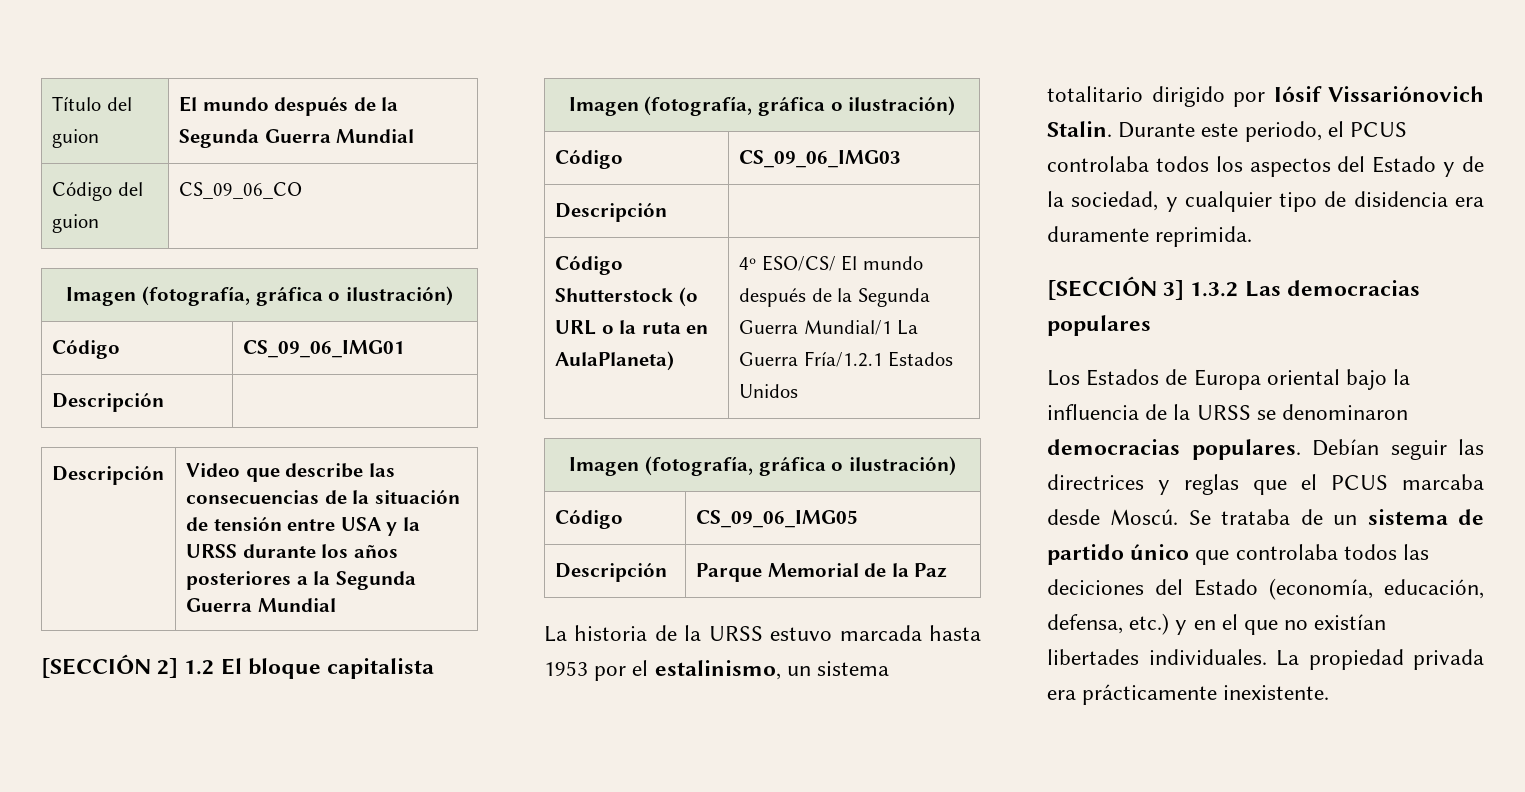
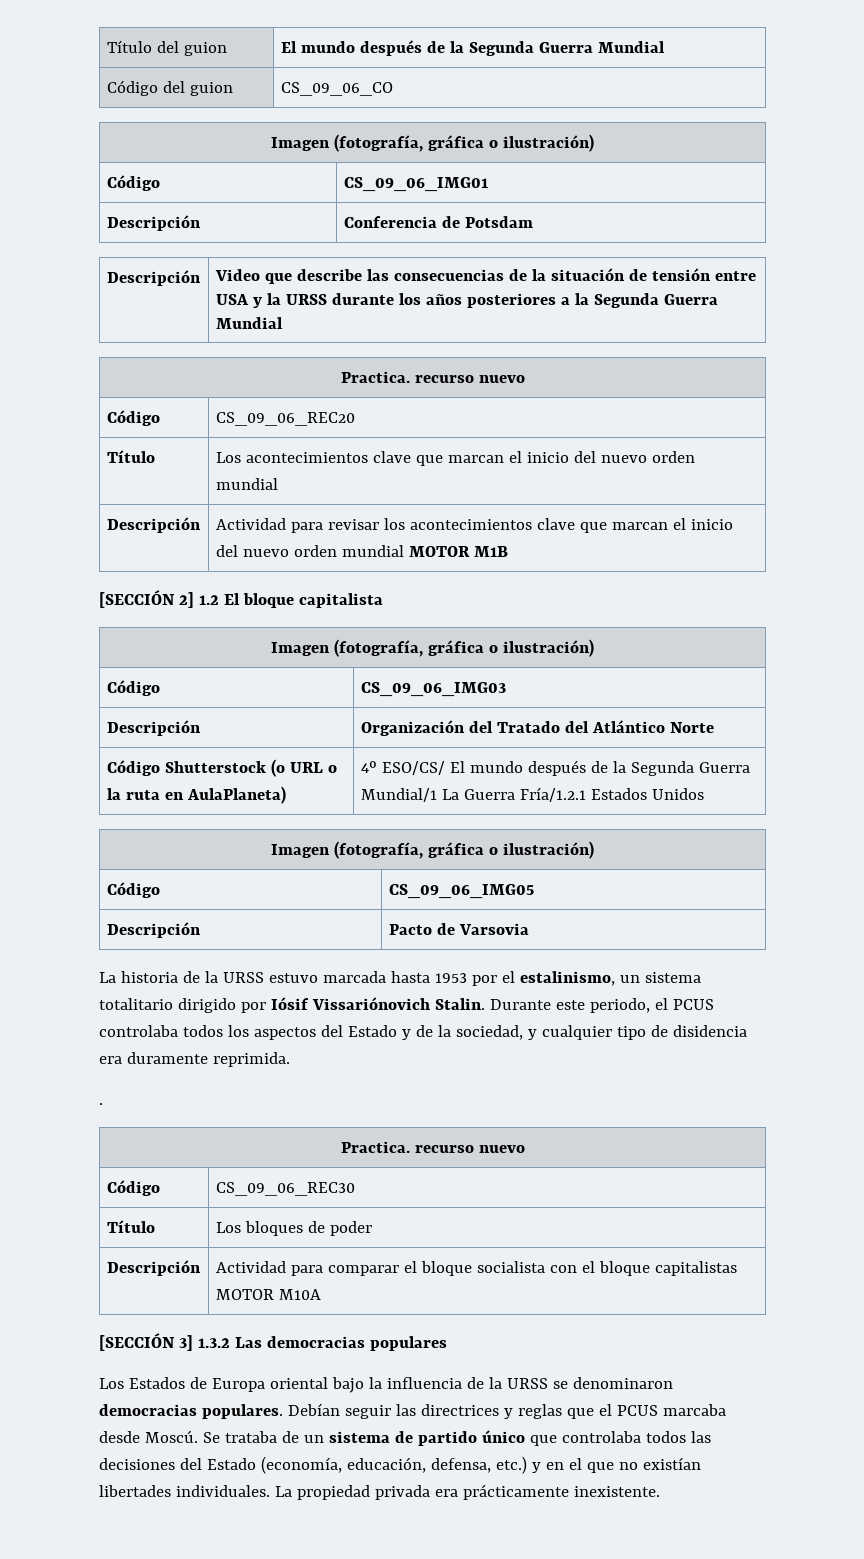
  Código | CS_09_06_IMG01
- Descripción |
+ Descripción | Conferencia de Potsdam
  Descripción | Video que describe las consecuencias de la situación de tensión entre USA y la URSS durante los años posteriores a la Segunda Guerra Mundial
+ Practica. recurso nuevo
+ Código | CS_09_06_REC20
+ Título | Los acontecimientos clave que marcan el inicio del nuevo orden mundial
+ Descripción | Actividad para revisar los acontecimientos clave que marcan el inicio del nuevo orden mundial MOTOR M1B
  Código | CS_09_06_IMG03
- Descripción |
+ Descripción | Organización del Tratado del Atlántico Norte
- Descripción | Parque Memorial de la Paz
+ Descripción | Pacto de Varsovia
+ .
+ Practica. recurso nuevo
+ Código | CS_09_06_REC30
+ Título | Los bloques de poder
+ Descripción | Actividad para comparar el bloque socialista con el bloque capitalistas MOTOR M10A
- Se trataba de un sistema de partido único que controlaba todos las deciciones del Estado (economía, educación, defensa, etc.) y en el que no existían libertades individuales.
+ Se trataba de un sistema de partido único que controlaba todos las decisiones del Estado (economía, educación, defensa, etc.) y en el que no existían libertades individuales.

